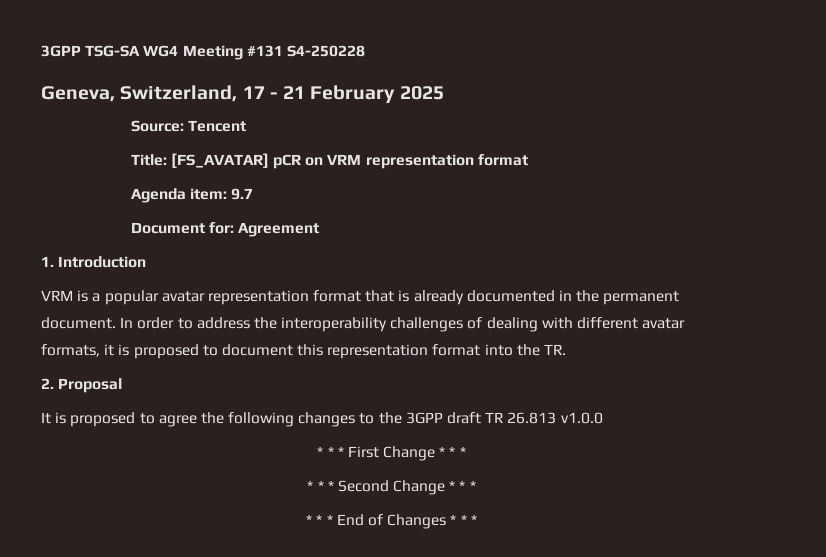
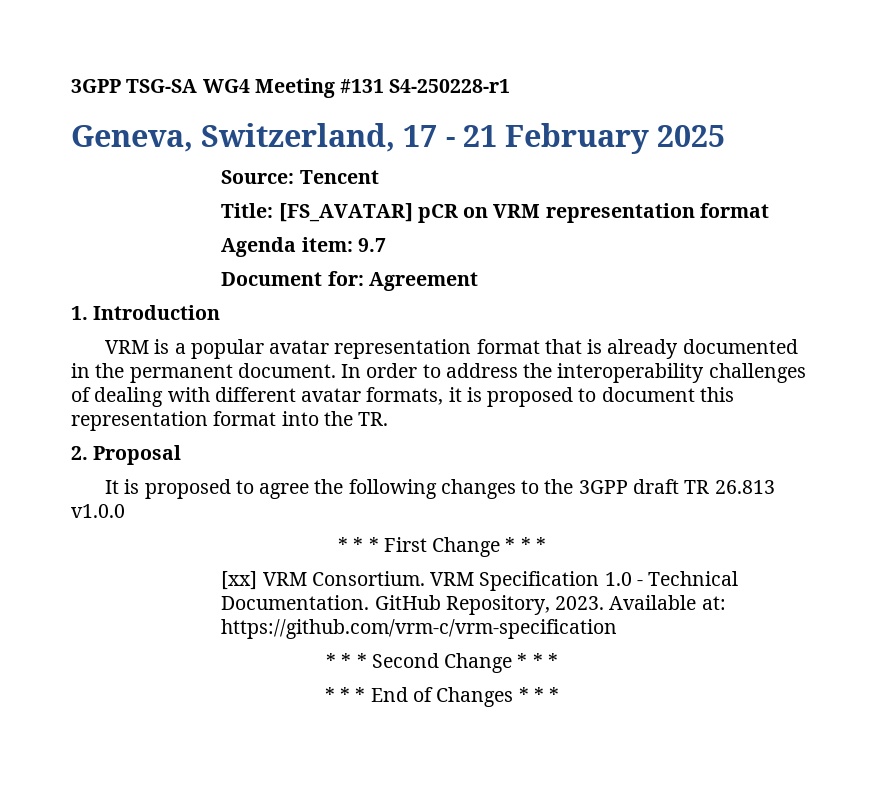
- 3GPP TSG-SA WG4 Meeting #131 S4-250228
+ 3GPP TSG-SA WG4 Meeting #131 S4-250228-r1
+ [xx] VRM Consortium. VRM Specification 1.0 - Technical Documentation. GitHub Repository, 2023. Available at: https://github.com/vrm-c/vrm-specification

